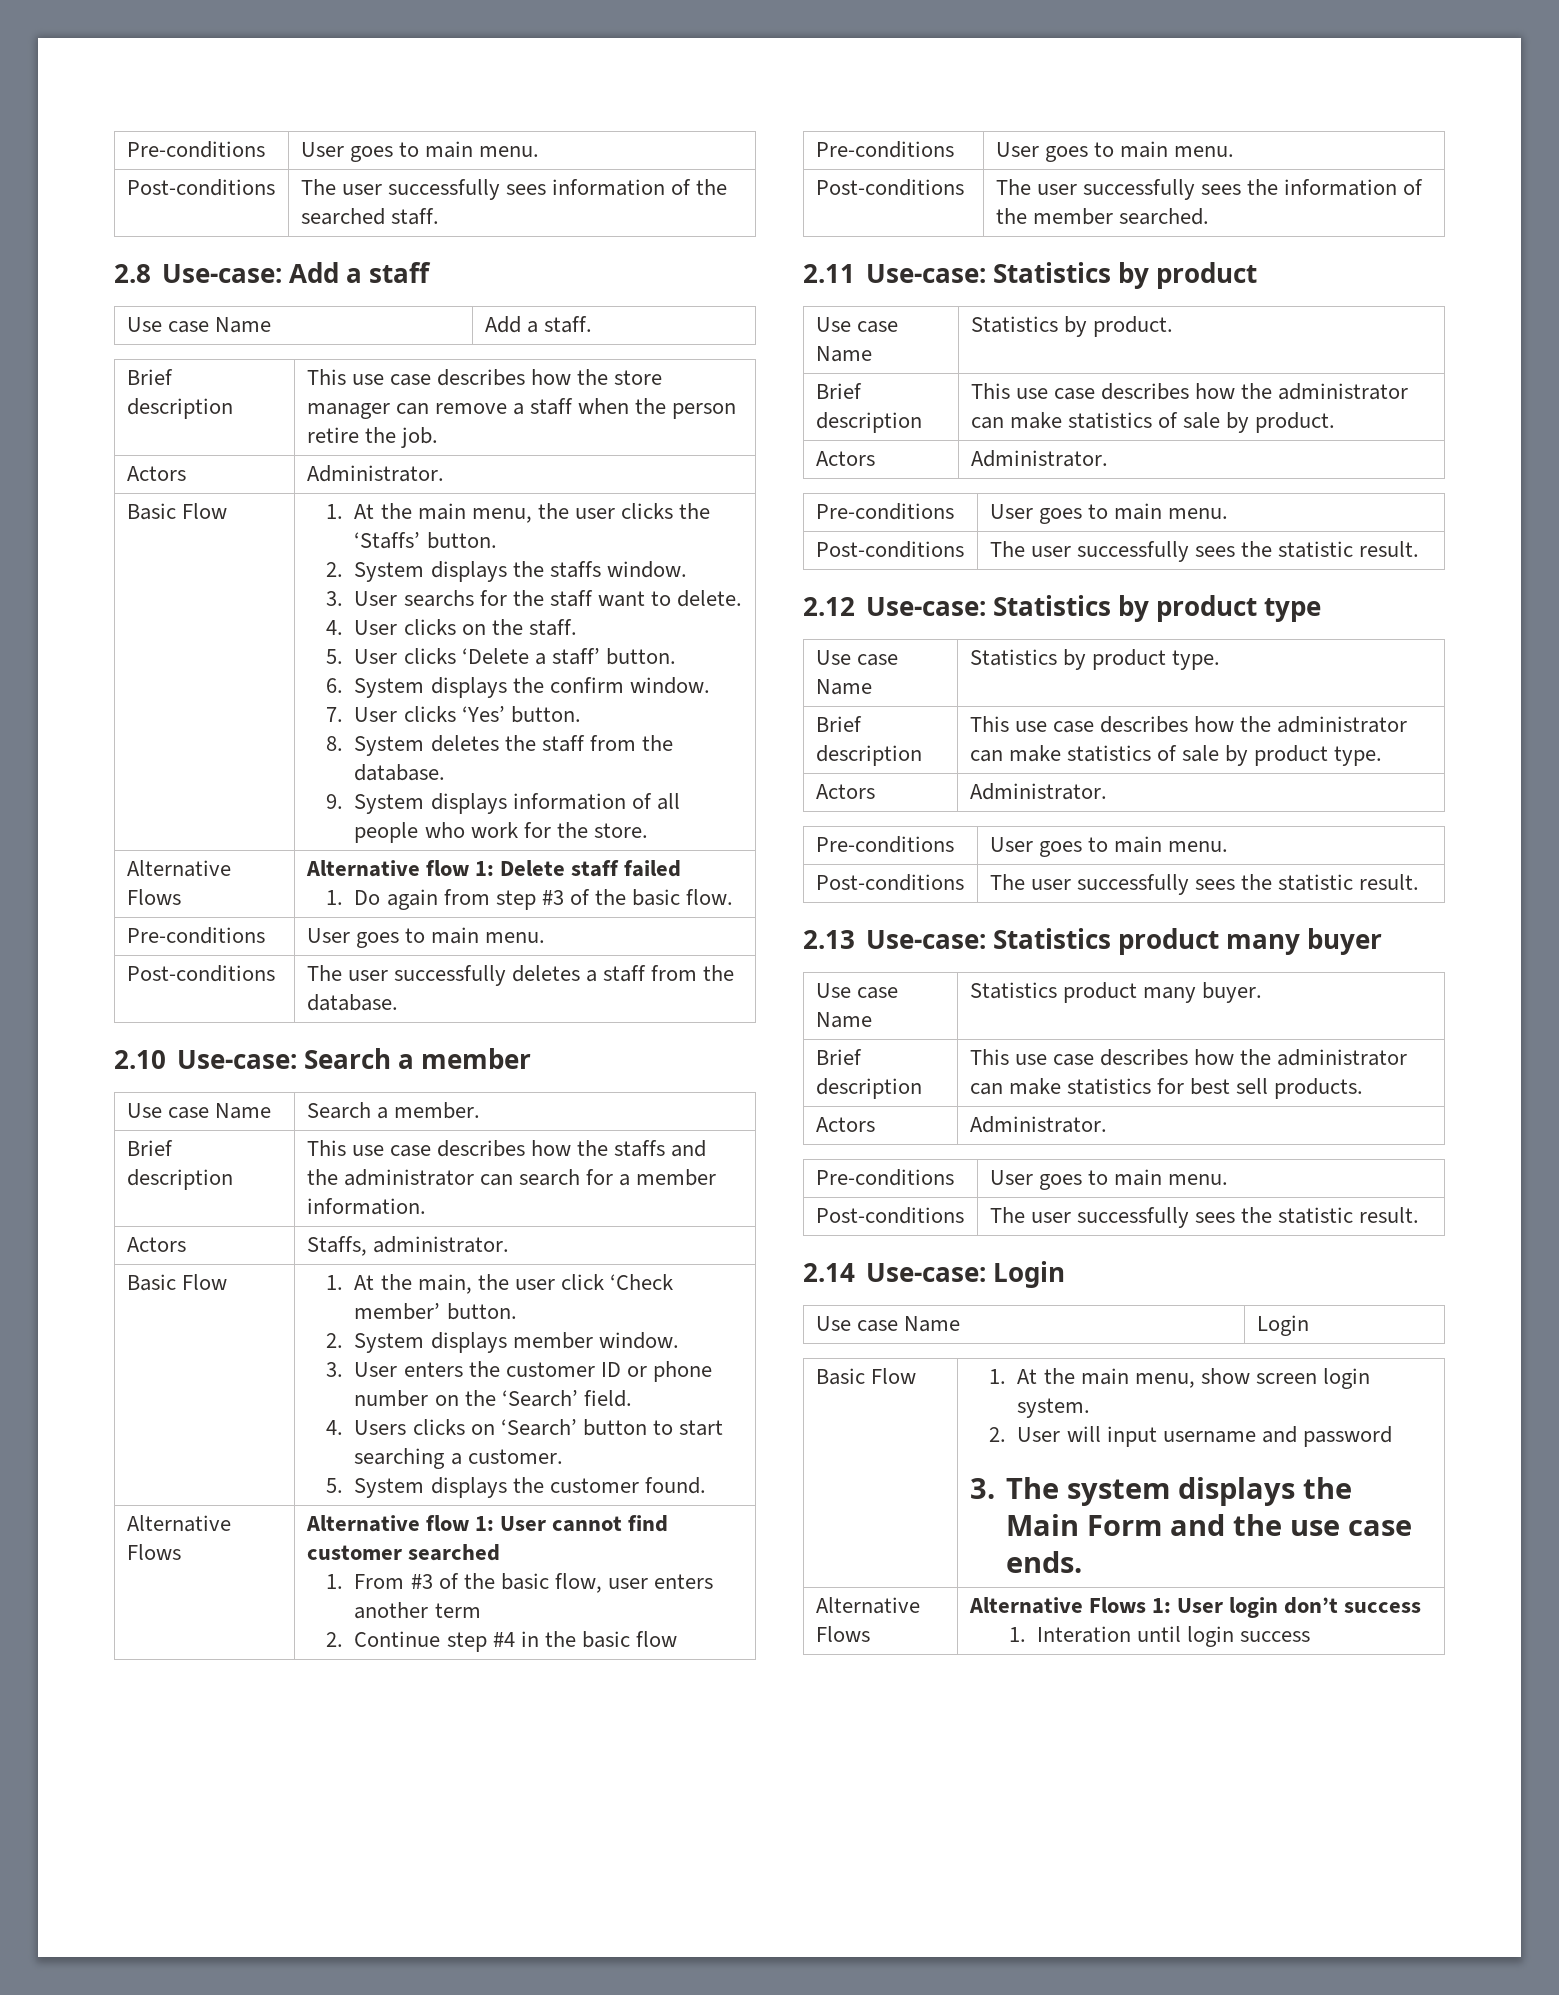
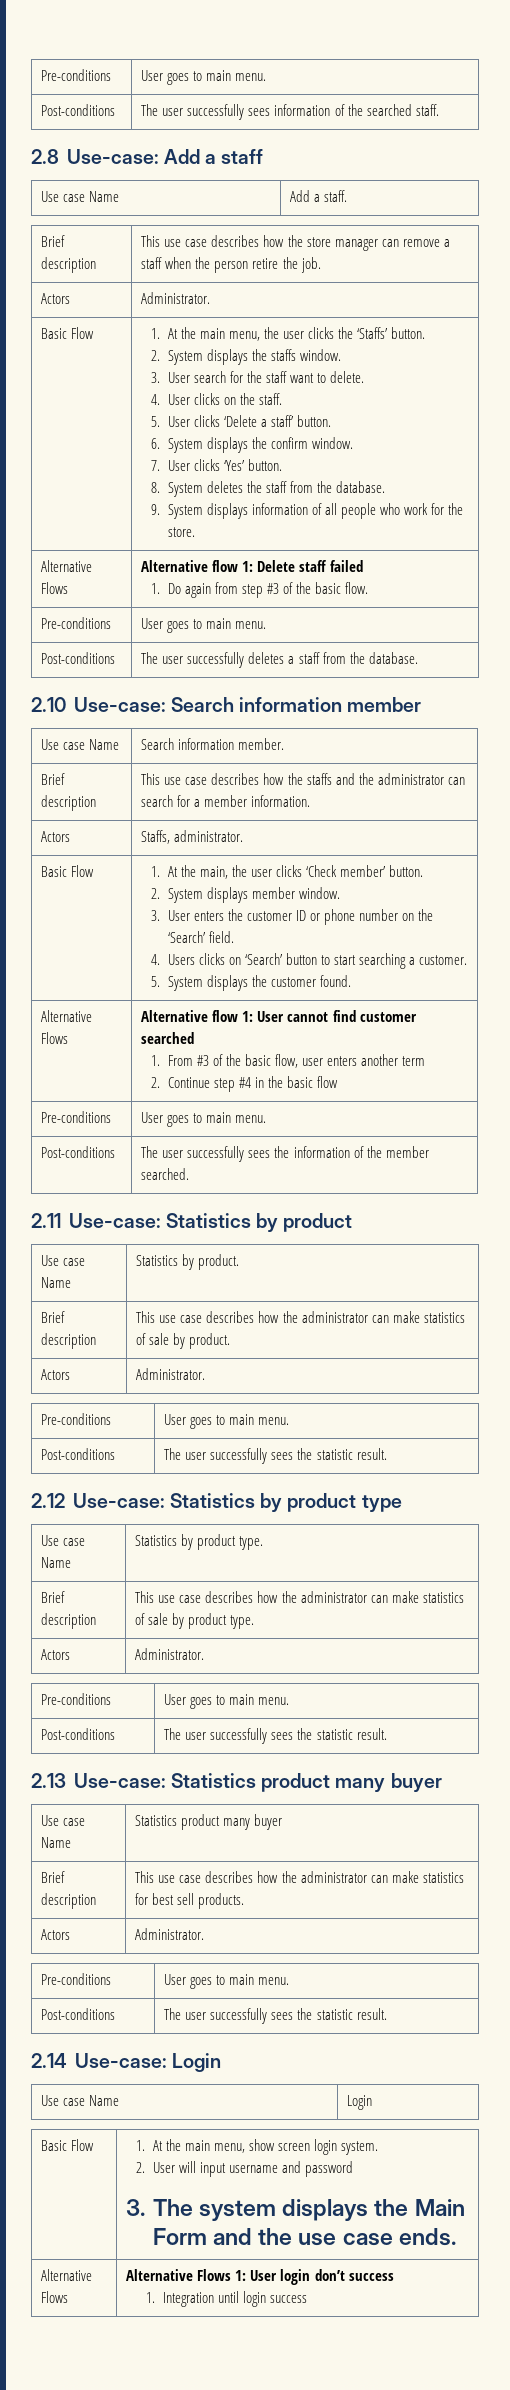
- 3. User searchs for the staff want to delete.
+ 3. User search for the staff want to delete.
- 2.10 Use-case: Search a member
+ 2.10 Use-case: Search information member
- Use case Name | Search a member.
+ Use case Name | Search information member.
- 1. At the main, the user click ‘Check member’ button.
+ 1. At the main, the user clicks ‘Check member’ button.
- Use case Name | Statistics product many buyer.
+ Use case Name | Statistics product many buyer
  Alternative Flows | Alternative Flows 1: User login don’t success
- 1. Interation until login success
+ 1. Integration until login success

